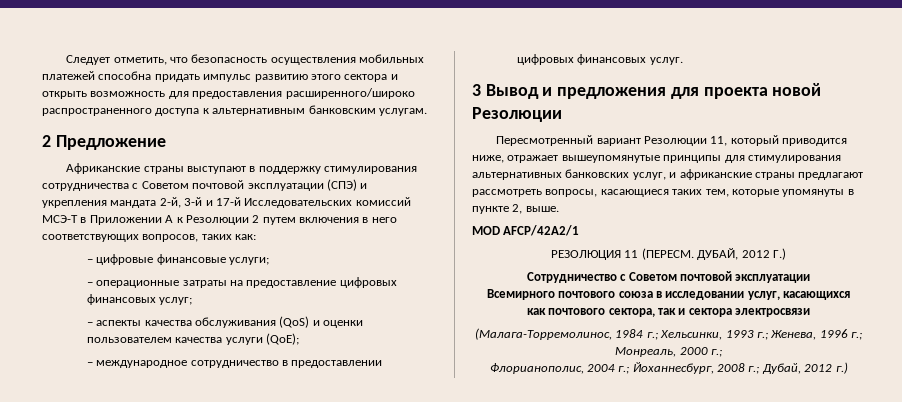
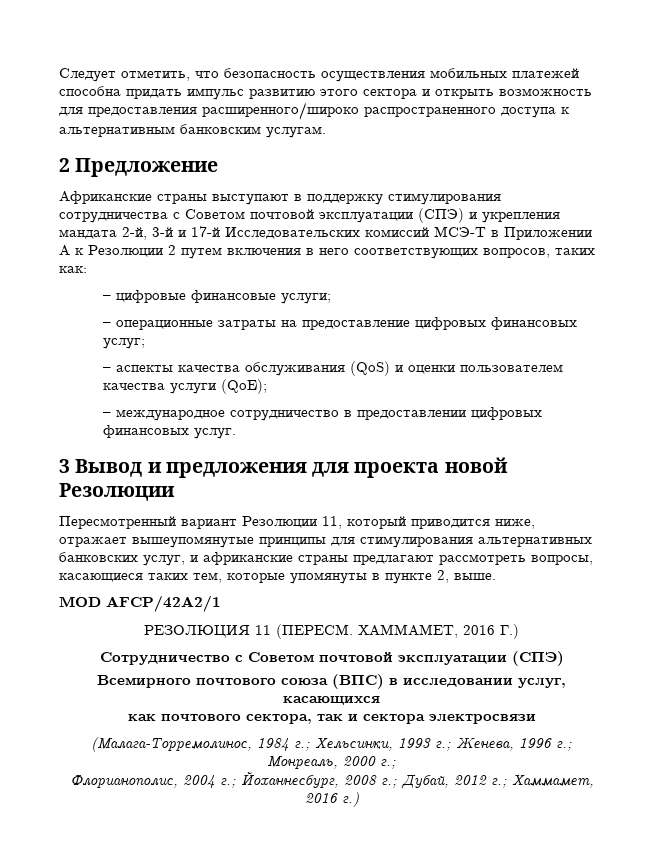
- ДУБАЙ, 2012 Г.)
+ ХАММАМЕТ, 2016 Г.)
- Сотрудничество с Советом почтовой эксплуатации
+ Сотрудничество с Советом почтовой эксплуатации (СПЭ)
- Всемирного почтового союза в исследовании услуг, касающихся
+ Всемирного почтового союза (ВПС) в исследовании услуг, касающихся
- Флорианополис, 2004 г.; Йоханнесбург, 2008 г.; Дубай, 2012 г.)
+ Флорианополис, 2004 г.; Йоханнесбург, 2008 г.; Дубай, 2012 г.; Хаммамет, 2016 г.)

